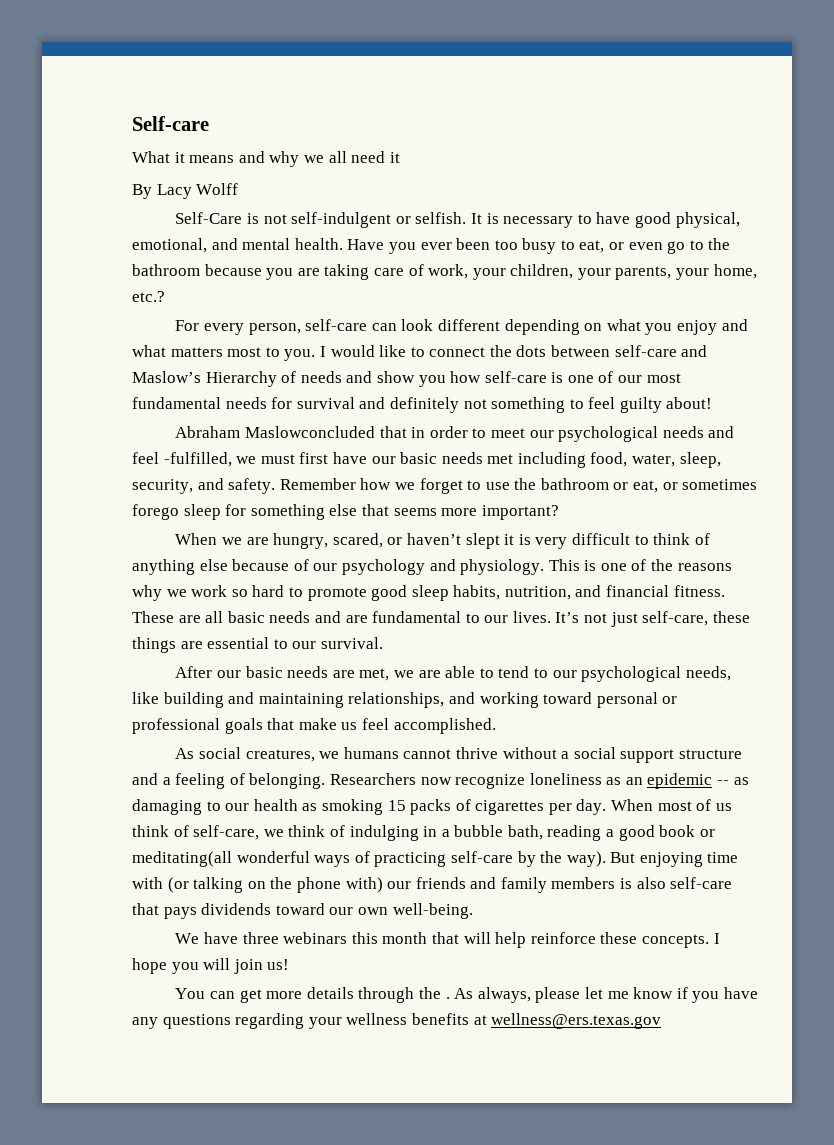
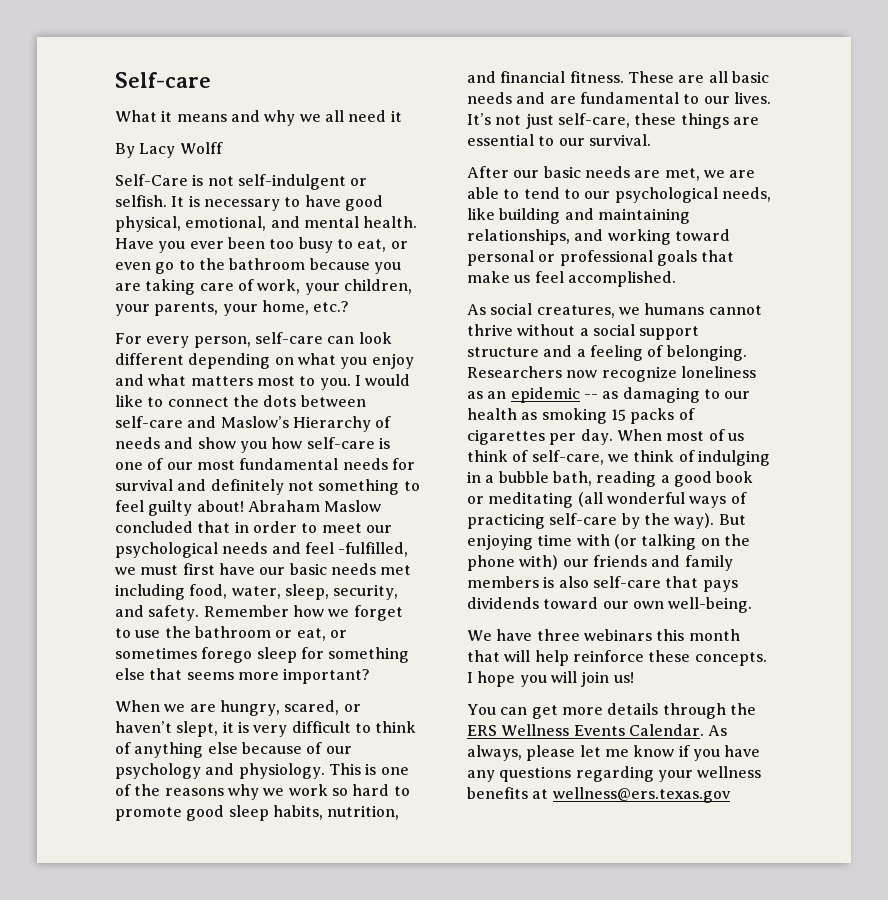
- I would like to connect the dots between self-care and Maslow’s Hierarchy of needs and show you how self-care is one of our most fundamental needs for survival and definitely not something to feel guilty about!
- Abraham Maslowconcluded that in order to meet our psychological needs and feel -fulfilled, we must first have our basic needs met including food, water, sleep, security, and safety.
+ I would like to connect the dots between self-care and Maslow’s Hierarchy of needs and show you how self-care is one of our most fundamental needs for survival and definitely not something to feel guilty about! Abraham Maslow concluded that in order to meet our psychological needs and feel -fulfilled, we must first have our basic needs met including food, water, sleep, security, and safety.
- When we are hungry, scared, or haven’t slept it is very difficult to think of anything else because of our psychology and physiology.
+ When we are hungry, scared, or haven’t slept, it is very difficult to think of anything else because of our psychology and physiology.
- When most of us think of self-care, we think of indulging in a bubble bath, reading a good book or meditating(all wonderful ways of practicing self-care by the way).
+ When most of us think of self-care, we think of indulging in a bubble bath, reading a good book or meditating (all wonderful ways of practicing self-care by the way).
- You can get more details through the .
+ You can get more details through the ERS Wellness Events Calendar.

